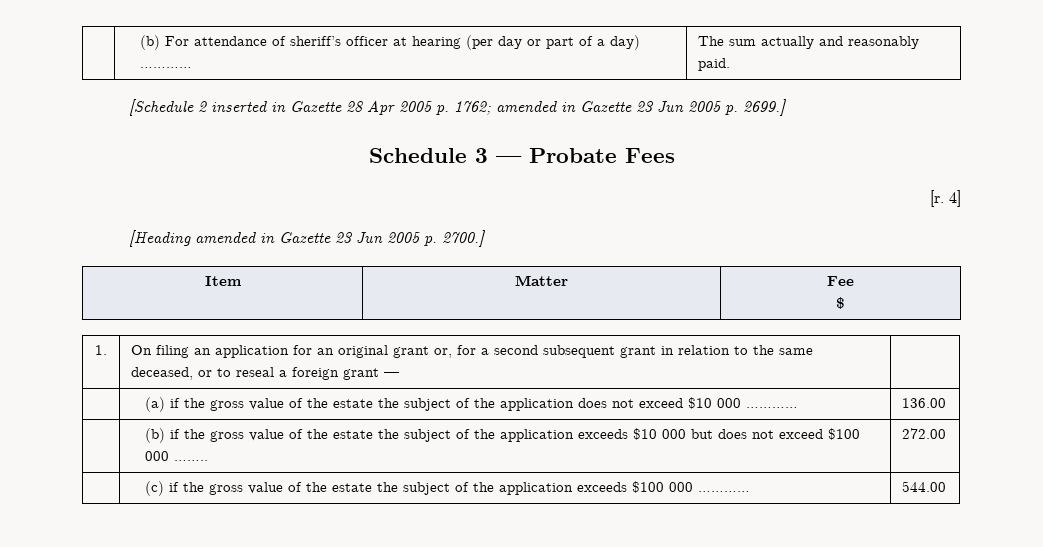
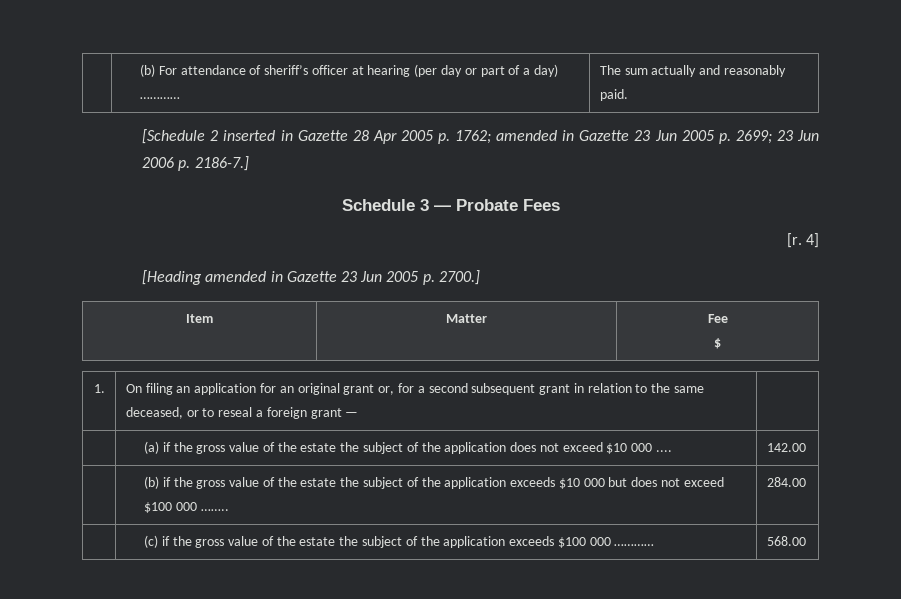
- [Schedule 2 inserted in Gazette 28 Apr 2005 p. 1762; amended in Gazette 23 Jun 2005 p. 2699.]
+ [Schedule 2 inserted in Gazette 28 Apr 2005 p. 1762; amended in Gazette 23 Jun 2005 p. 2699; 23 Jun 2006 p. 2186-7.]
- | (a) if the gross value of the estate the subject of the application does not exceed $10 000 ………… | 136.00
+ | (a) if the gross value of the estate the subject of the application does not exceed $10 000 .... | 142.00
- | (b) if the gross value of the estate the subject of the application exceeds $10 000 but does not exceed $100 000 …….. | 272.00
+ | (b) if the gross value of the estate the subject of the application exceeds $10 000 but does not exceed $100 000 …….. | 284.00
- | (c) if the gross value of the estate the subject of the application exceeds $100 000 ………… | 544.00
+ | (c) if the gross value of the estate the subject of the application exceeds $100 000 ………… | 568.00

